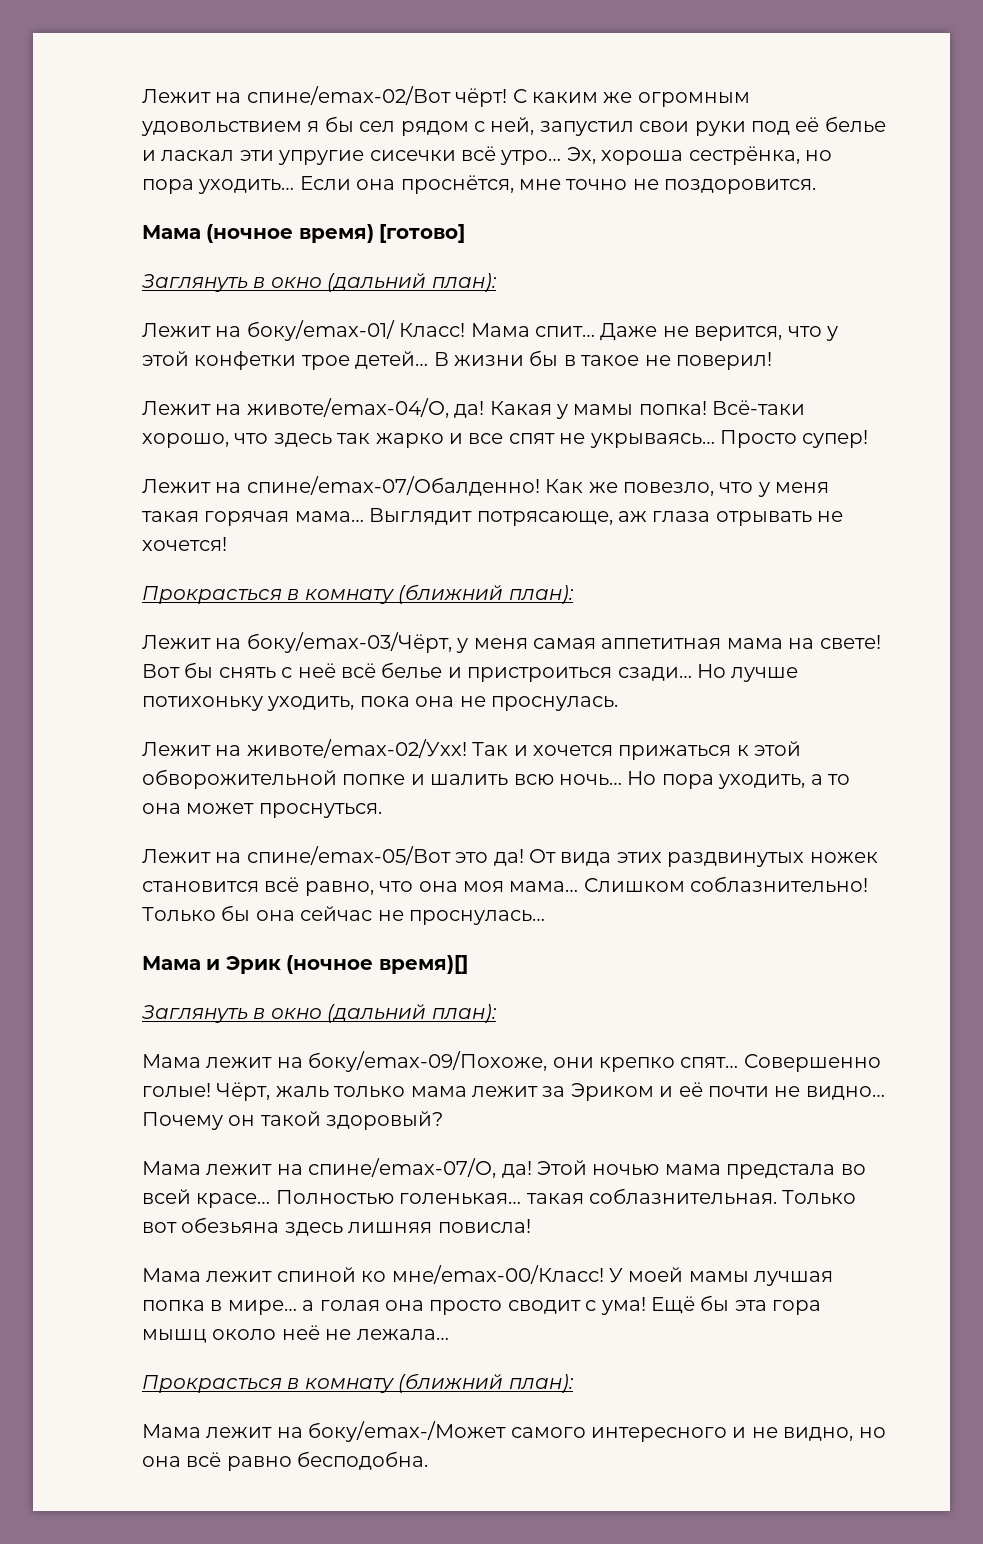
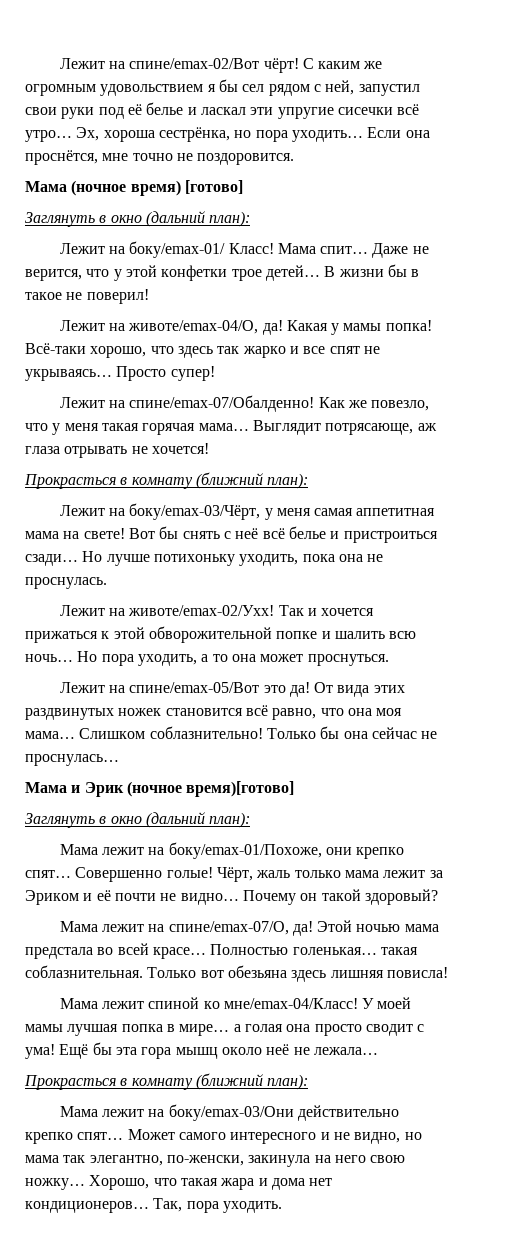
- Мама и Эрик (ночное время)[]
+ Мама и Эрик (ночное время)[готово]
- Мама лежит на боку/emax-09/Похоже, они крепко спят…
+ Мама лежит на боку/emax-01/Похоже, они крепко спят…
- Мама лежит спиной ко мне/emax-00/Класс!
+ Мама лежит спиной ко мне/emax-04/Класс!
- Мама лежит на боку/emax-/Может самого интересного и не видно, но она всё равно бесподобна.
+ Мама лежит на боку/emax-03/Они действительно крепко спят… Может самого интересного и не видно, но мама так элегантно, по-женски, закинула на него свою ножку… Хорошо, что такая жара и дома нет кондиционеров… Так, пора уходить.

